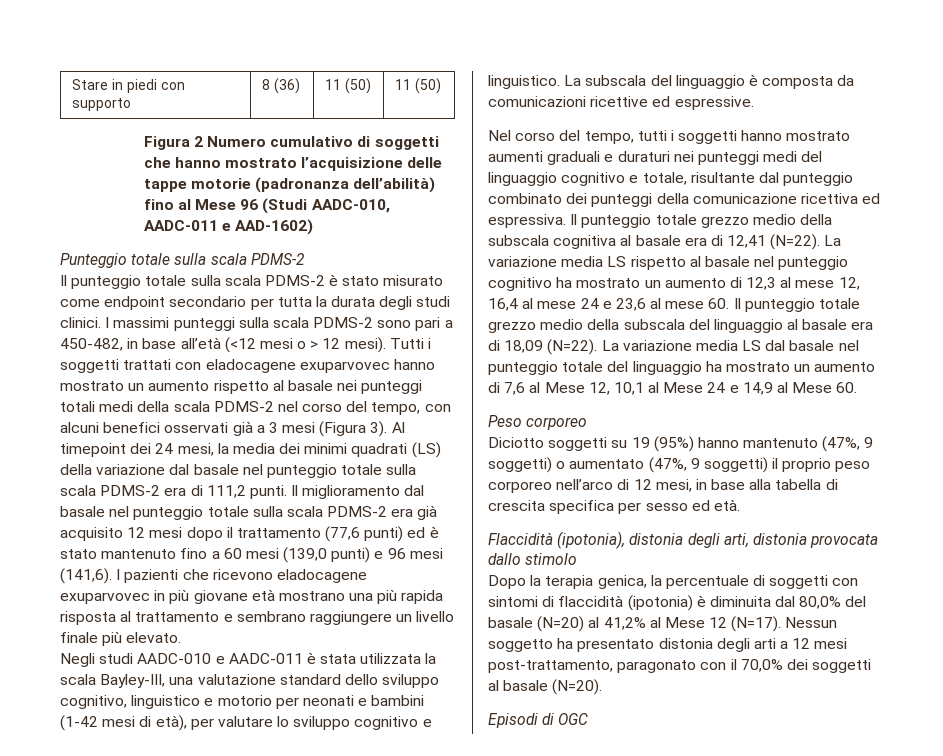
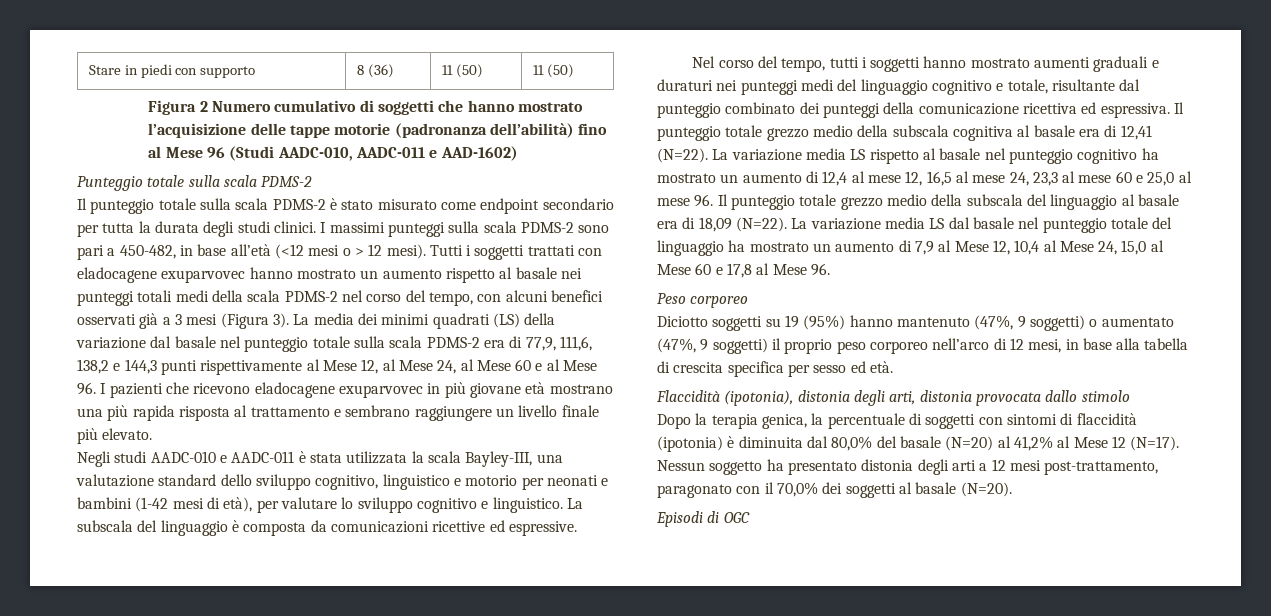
- Al timepoint dei 24 mesi, la media dei minimi quadrati (LS) della variazione dal basale nel punteggio totale sulla scala PDMS-2 era di 111,2 punti. Il miglioramento dal basale nel punteggio totale sulla scala PDMS-2 era già acquisito 12 mesi dopo il trattamento (77,6 punti) ed è stato mantenuto fino a 60 mesi (139,0 punti) e 96 mesi (141,6). I pazienti che ricevono eladocagene exuparvovec in più giovane età mostrano una più rapida risposta al trattamento e sembrano raggiungere un livello finale più elevato.
+ La media dei minimi quadrati (LS) della variazione dal basale nel punteggio totale sulla scala PDMS-2 era di 77,9, 111,6, 138,2 e 144,3 punti rispettivamente al Mese 12, al Mese 24, al Mese 60 e al Mese 96. I pazienti che ricevono eladocagene exuparvovec in più giovane età mostrano una più rapida risposta al trattamento e sembrano raggiungere un livello finale più elevato.
- La variazione media LS rispetto al basale nel punteggio cognitivo ha mostrato un aumento di 12,3 al mese 12, 16,4 al mese 24 e 23,6 al mese 60. Il punteggio totale grezzo medio della subscala del linguaggio al basale era di 18,09 (N=22).
+ La variazione media LS rispetto al basale nel punteggio cognitivo ha mostrato un aumento di 12,4 al mese 12, 16,5 al mese 24, 23,3 al mese 60 e 25,0 al mese 96. Il punteggio totale grezzo medio della subscala del linguaggio al basale era di 18,09 (N=22).
- La variazione media LS dal basale nel punteggio totale del linguaggio ha mostrato un aumento di 7,6 al Mese 12, 10,1 al Mese 24 e 14,9 al Mese 60.
+ La variazione media LS dal basale nel punteggio totale del linguaggio ha mostrato un aumento di 7,9 al Mese 12, 10,4 al Mese 24, 15,0 al Mese 60 e 17,8 al Mese 96.

